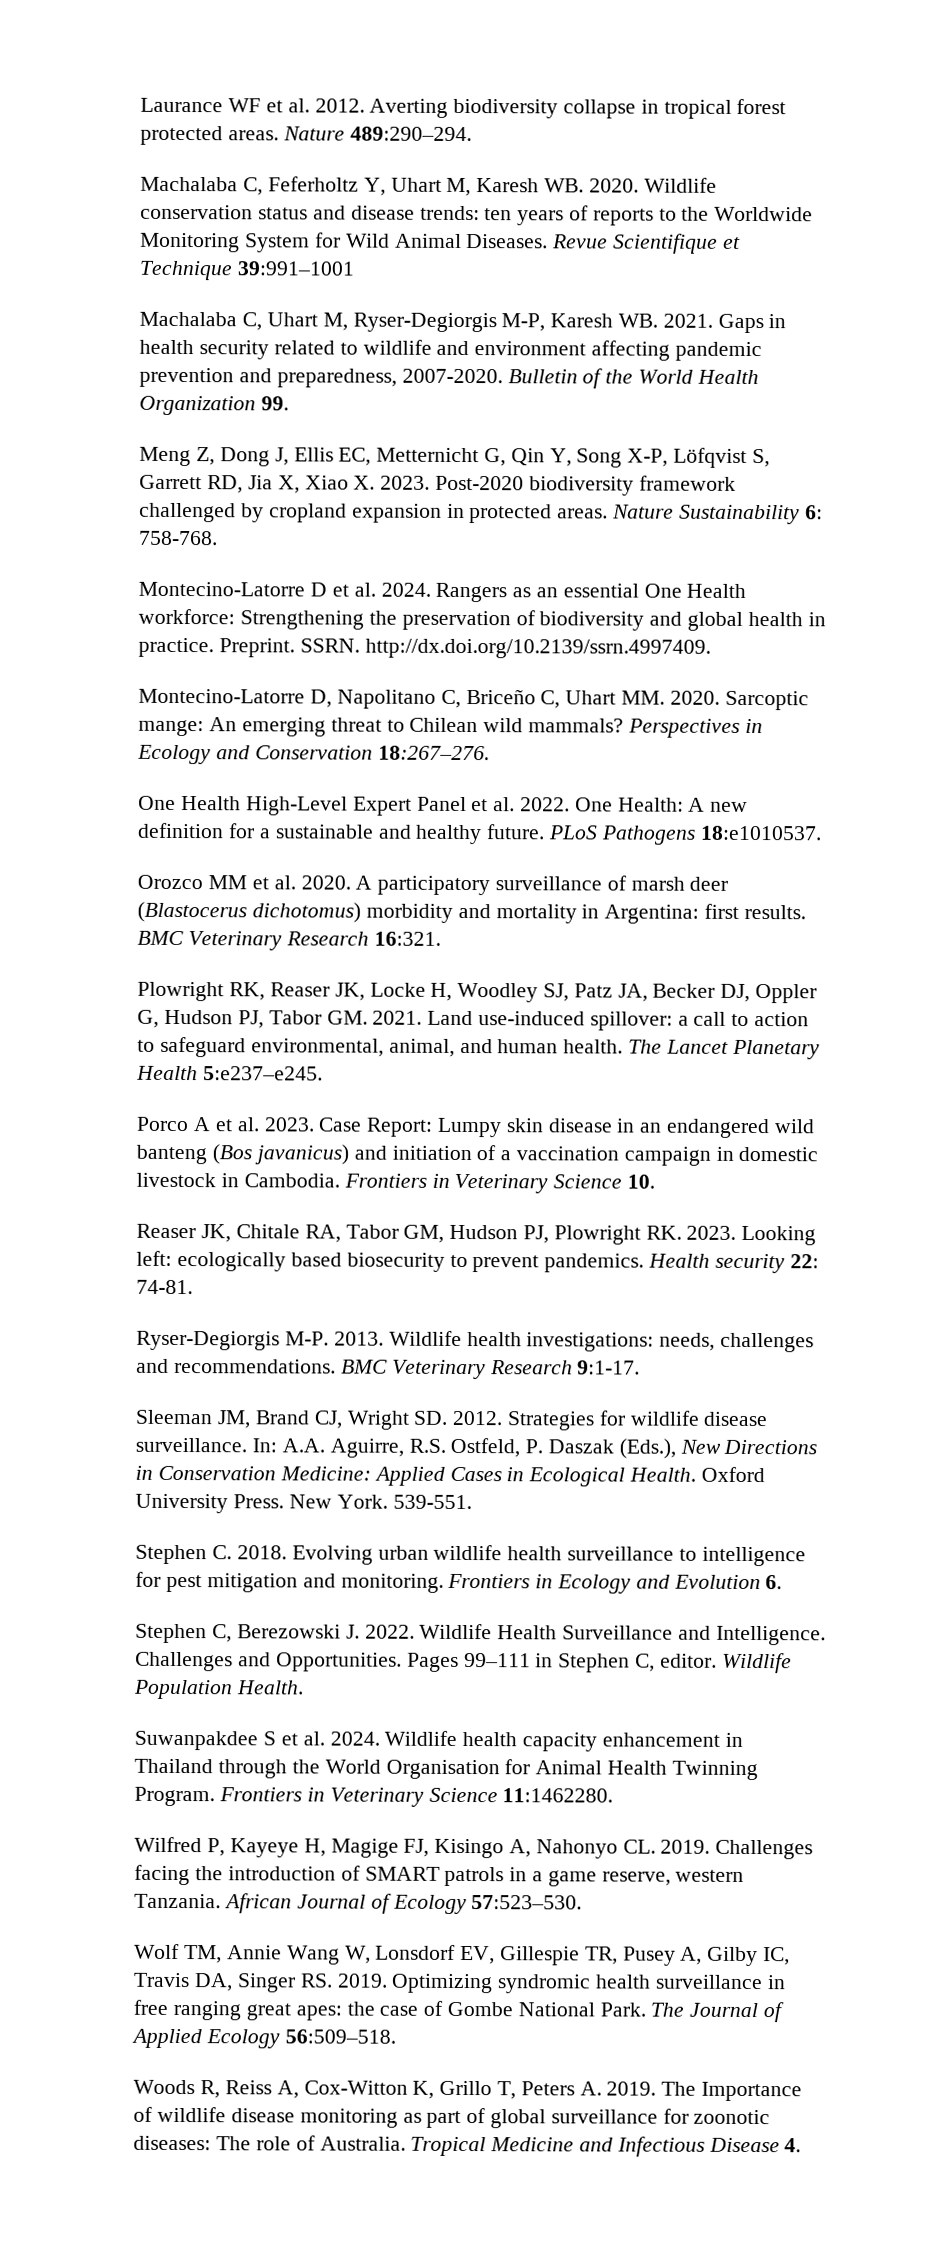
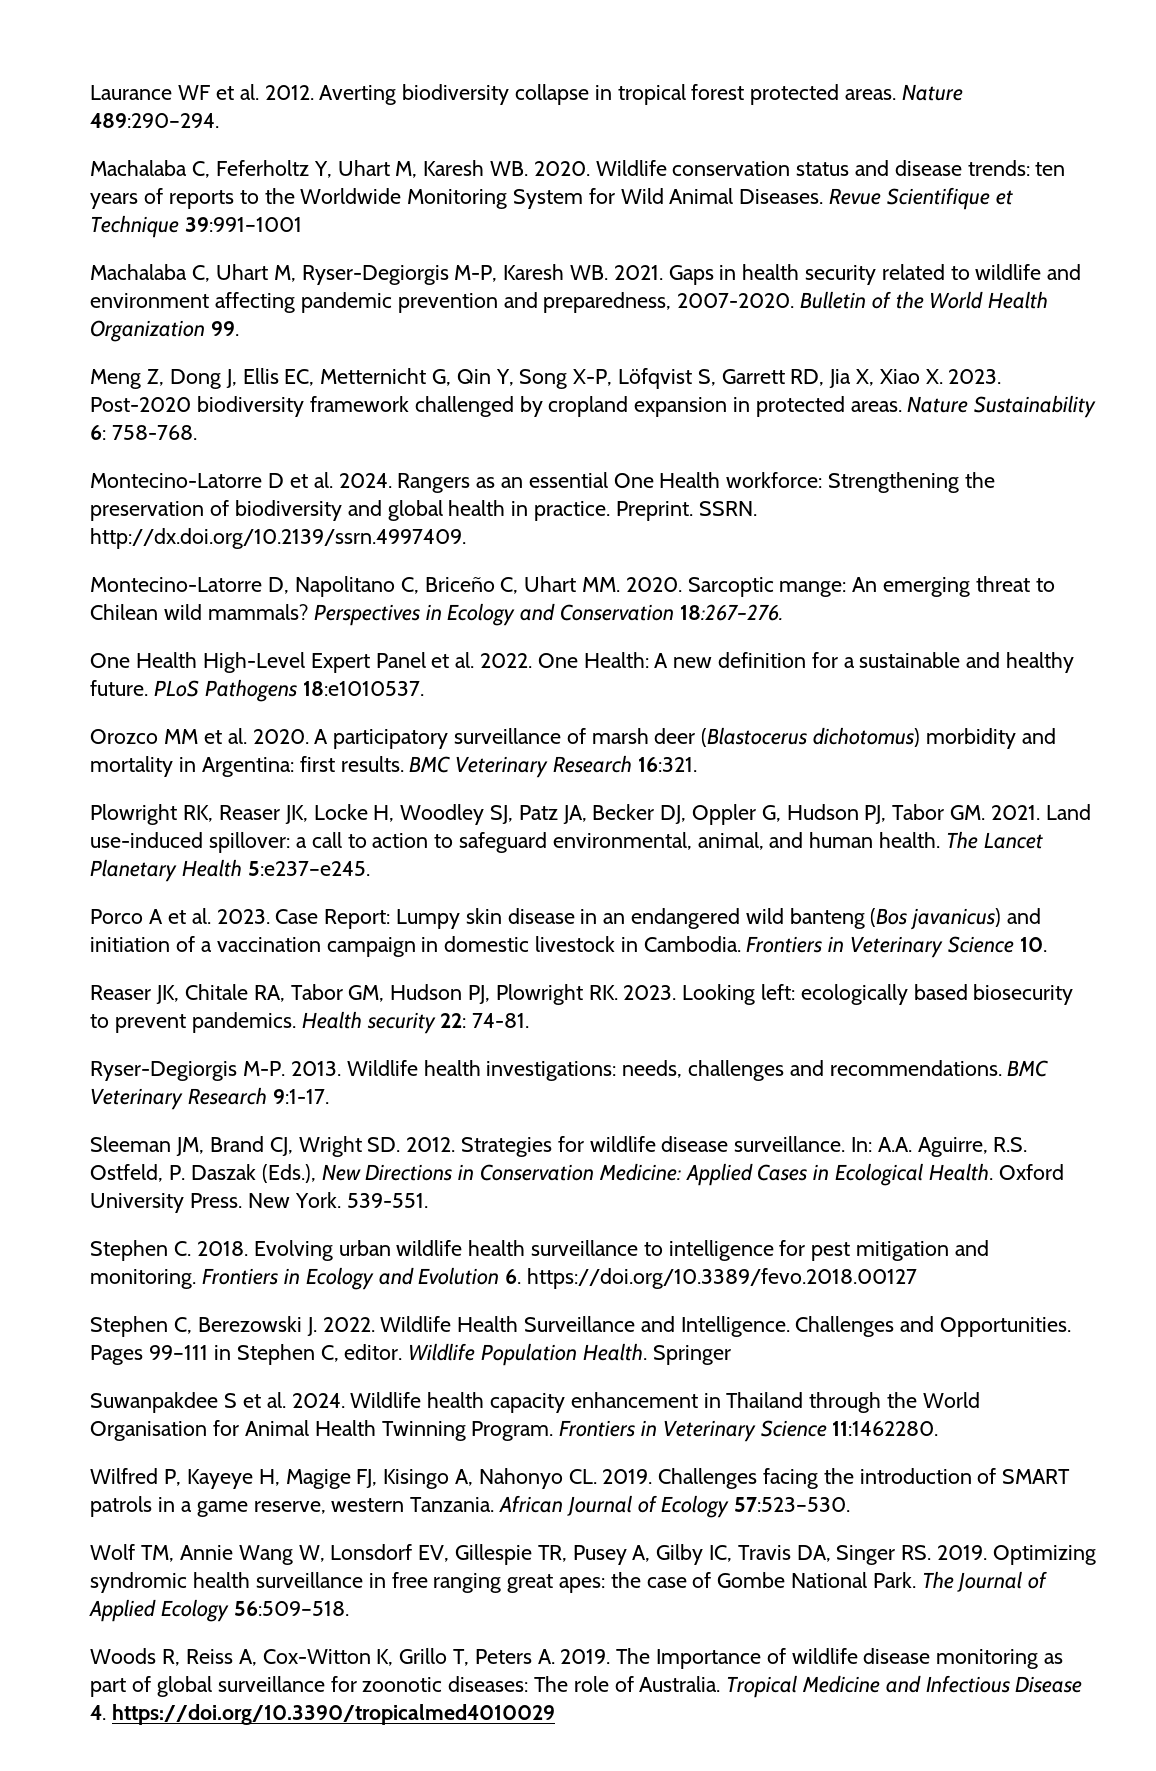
- Frontiers in Ecology and Evolution 6.
+ Frontiers in Ecology and Evolution 6. https://doi.org/10.3389/fevo.2018.00127
+ Springer
- Tropical Medicine and Infectious Disease 4.
+ Tropical Medicine and Infectious Disease 4. https://doi.org/10.3390/tropicalmed4010029

